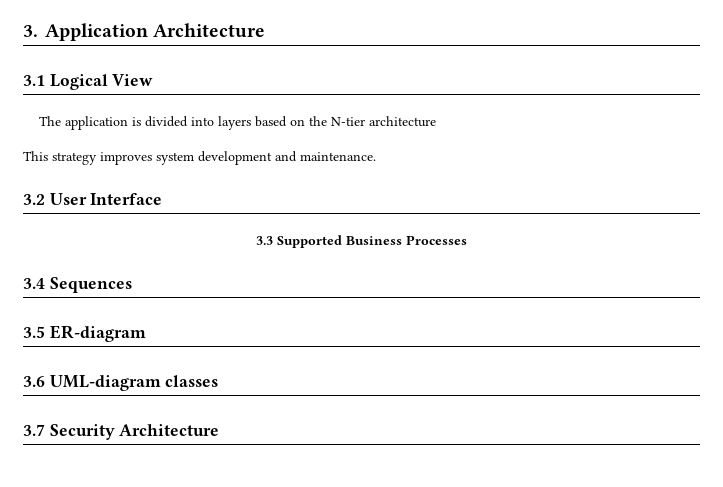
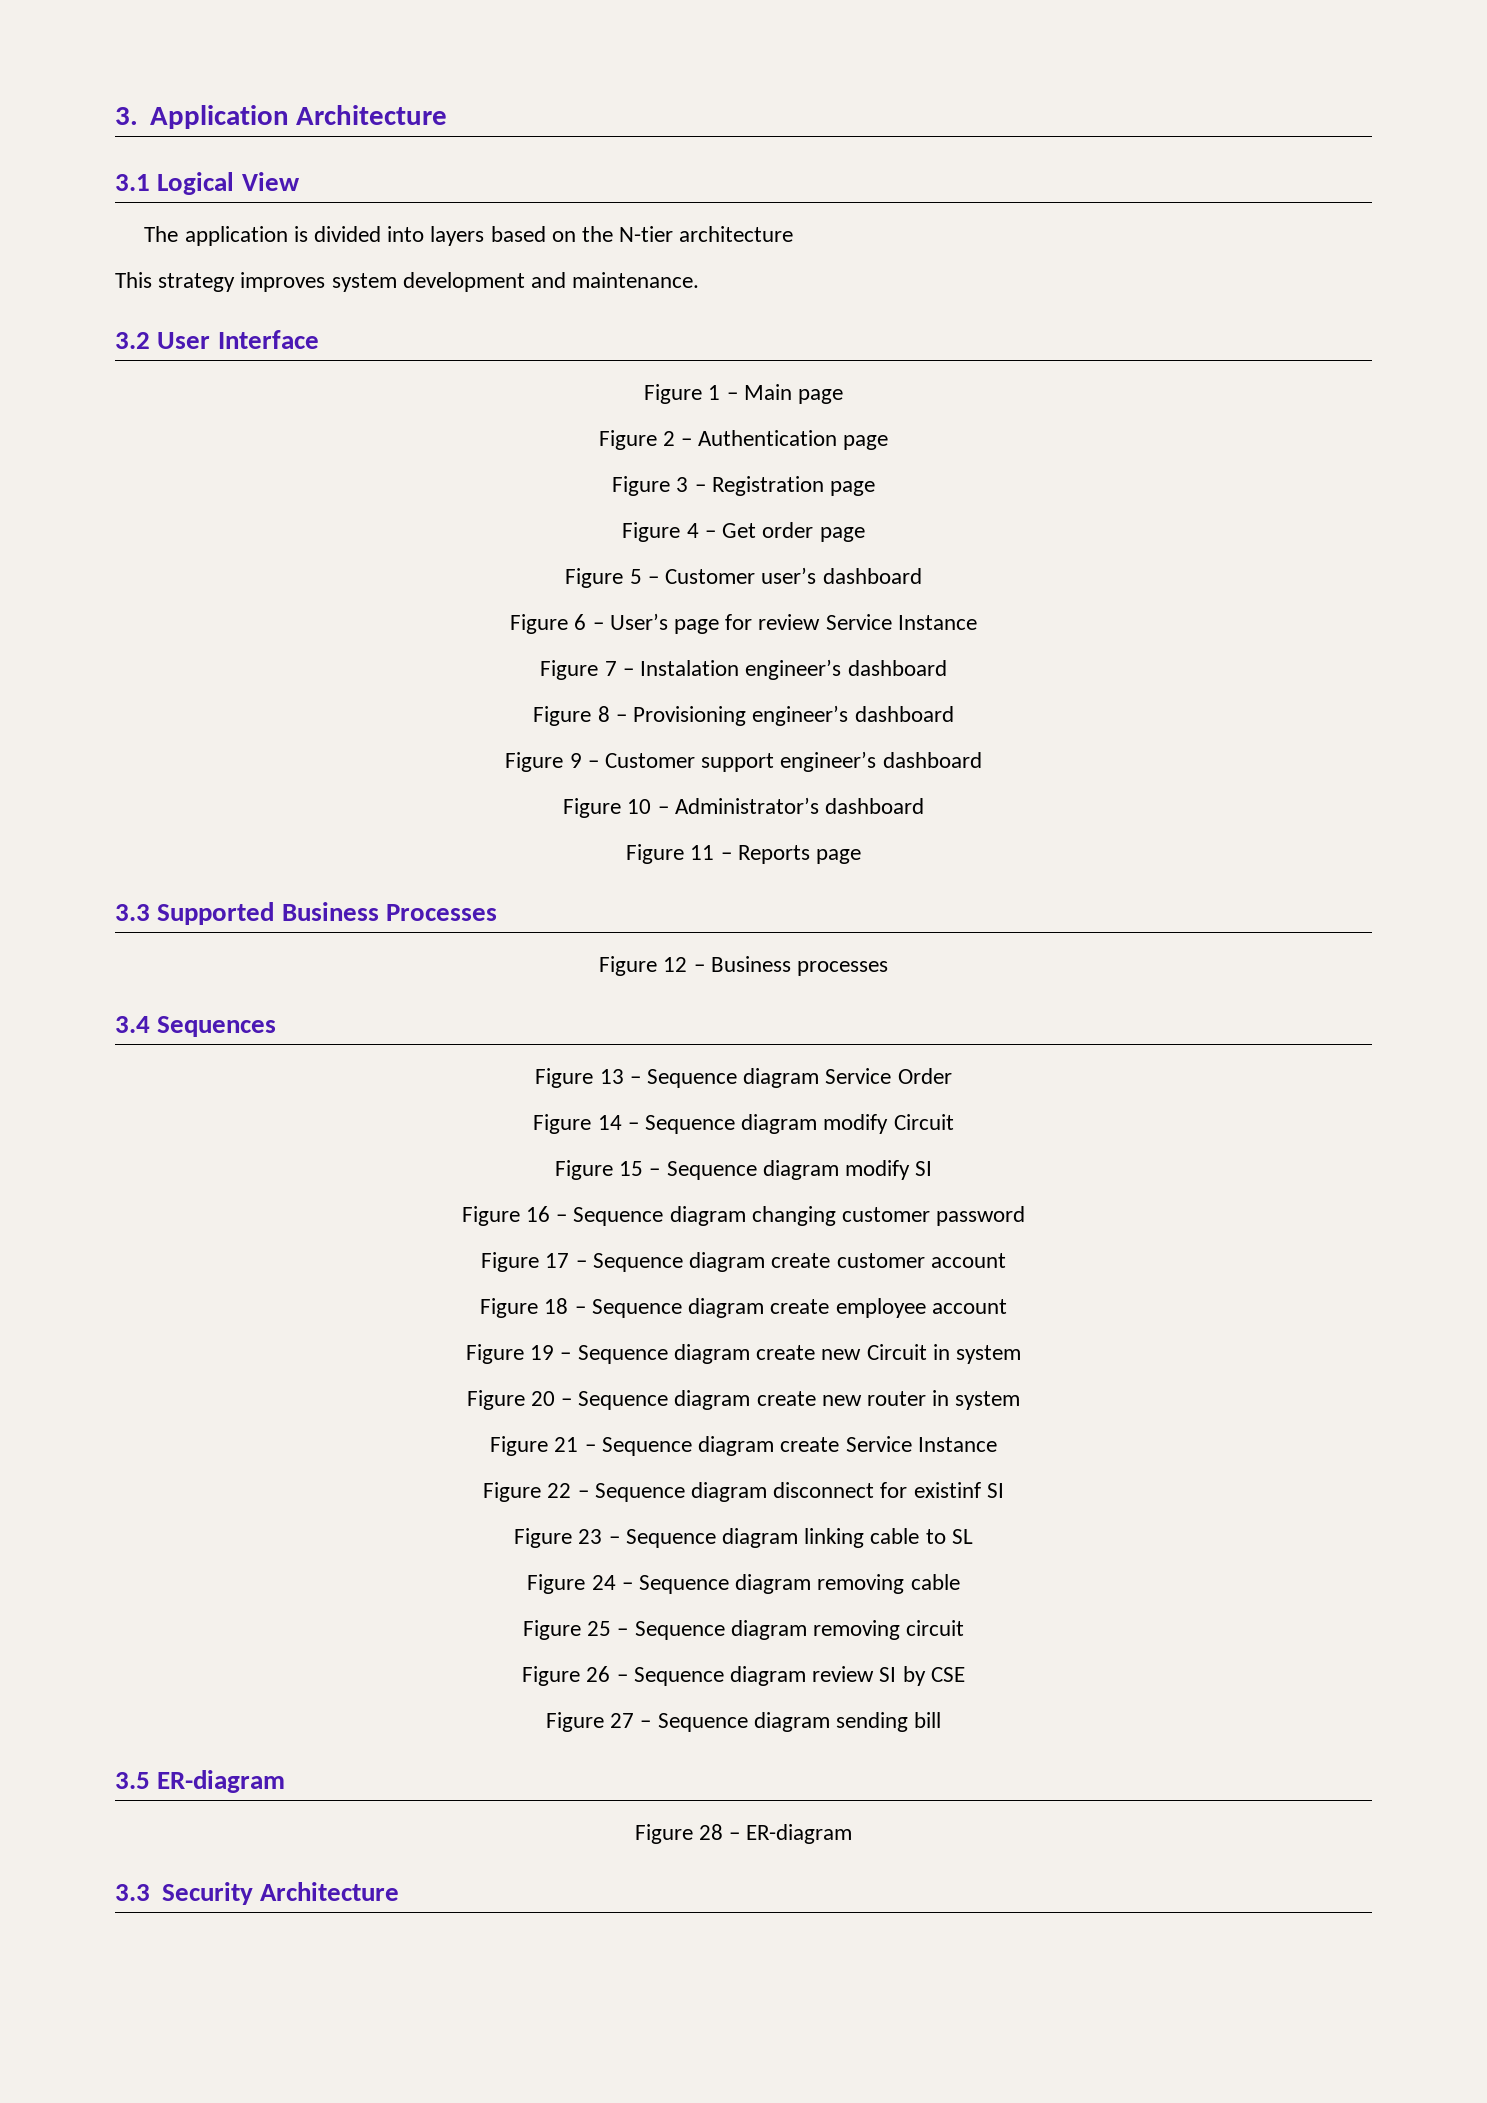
+ Figure 1 – Main page
+ Figure 2 – Authentication page
+ Figure 3 – Registration page
+ Figure 4 – Get order page
+ Figure 5 – Customer user’s dashboard
+ Figure 6 – User’s page for review Service Instance
+ Figure 7 – Instalation engineer’s dashboard
+ Figure 8 – Provisioning engineer’s dashboard
+ Figure 9 – Customer support engineer’s dashboard
+ Figure 10 – Administrator’s dashboard
+ Figure 11 – Reports page
  3.3 Supported Business Processes
+ Figure 12 – Business processes
  3.4 Sequences
+ Figure 13 – Sequence diagram Service Order
+ Figure 14 – Sequence diagram modify Circuit
+ Figure 15 – Sequence diagram modify SI
+ Figure 16 – Sequence diagram changing customer password
+ Figure 17 – Sequence diagram create customer account
+ Figure 18 – Sequence diagram create employee account
+ Figure 19 – Sequence diagram create new Circuit in system
+ Figure 20 – Sequence diagram create new router in system
+ Figure 21 – Sequence diagram create Service Instance
+ Figure 22 – Sequence diagram disconnect for existinf SI
+ Figure 23 – Sequence diagram linking cable to SL
+ Figure 24 – Sequence diagram removing cable
+ Figure 25 – Sequence diagram removing circuit
+ Figure 26 – Sequence diagram review SI by CSE
+ Figure 27 – Sequence diagram sending bill
  3.5 ER-diagram
- 3.6 UML-diagram classes
- 3.7 Security Architecture
+ Figure 28 – ER-diagram
+ 3.3 Security Architecture

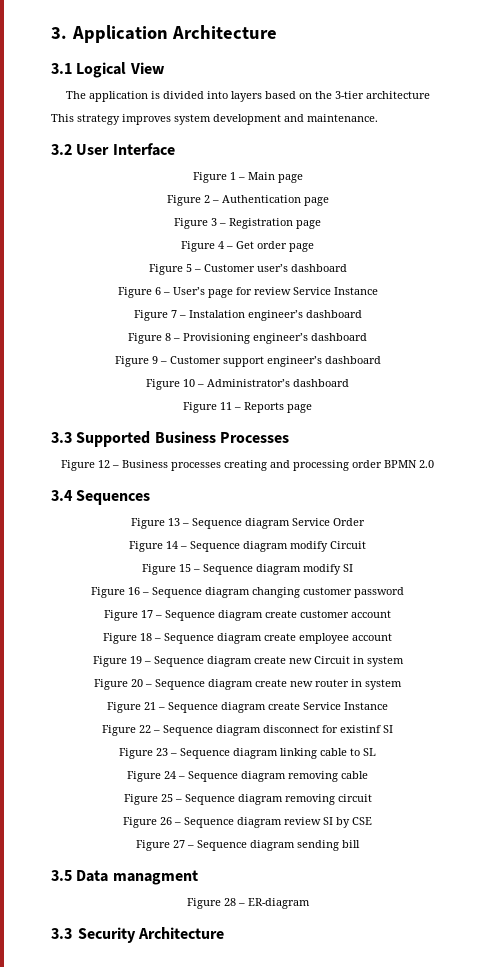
- The application is divided into layers based on the N-tier architecture
+ The application is divided into layers based on the 3-tier architecture
- Figure 12 – Business processes
+ Figure 12 – Business processes creating and processing order BPMN 2.0
- 3.5 ER-diagram
+ 3.5 Data managment

